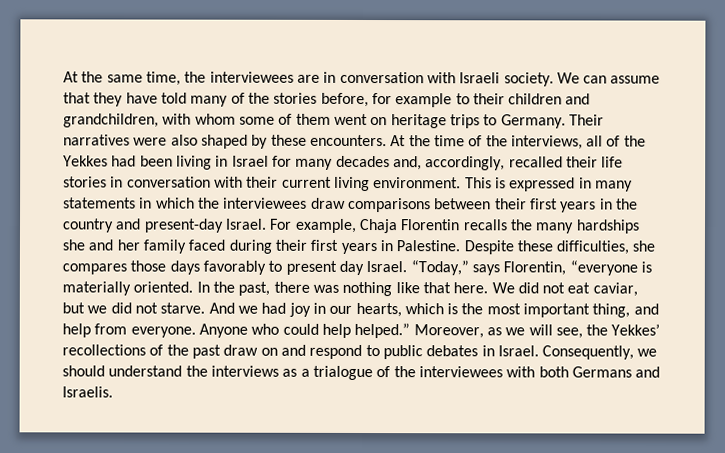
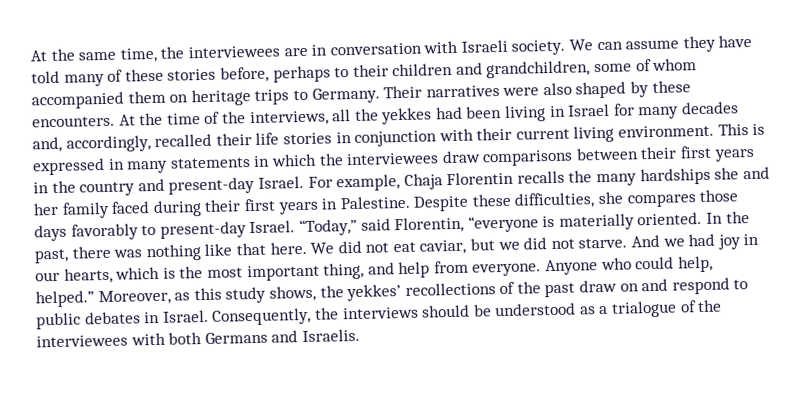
- We can assume that they have told many of the stories before, for example to their children and grandchildren, with whom some of them went on heritage trips to Germany.
+ We can assume they have told many of these stories before, perhaps to their children and grandchildren, some of whom accompanied them on heritage trips to Germany.
- At the time of the interviews, all of the Yekkes had been living in Israel for many decades and, accordingly, recalled their life stories in conversation with their current living environment.
+ At the time of the interviews, all the yekkes had been living in Israel for many decades and, accordingly, recalled their life stories in conjunction with their current living environment.
- Despite these difficulties, she compares those days favorably to present day Israel.
+ Despite these difficulties, she compares those days favorably to present-day Israel.
- “Today,” says Florentin, “everyone is materially oriented.
+ “Today,” said Florentin, “everyone is materially oriented.
- Anyone who could help helped.”
+ Anyone who could help, helped.”
- Moreover, as we will see, the Yekkes’ recollections of the past draw on and respond to public debates in Israel.
+ Moreover, as this study shows, the yekkes’ recollections of the past draw on and respond to public debates in Israel.
- Consequently, we should understand the interviews as a trialogue of the interviewees with both Germans and Israelis.
+ Consequently, the interviews should be understood as a trialogue of the interviewees with both Germans and Israelis.

